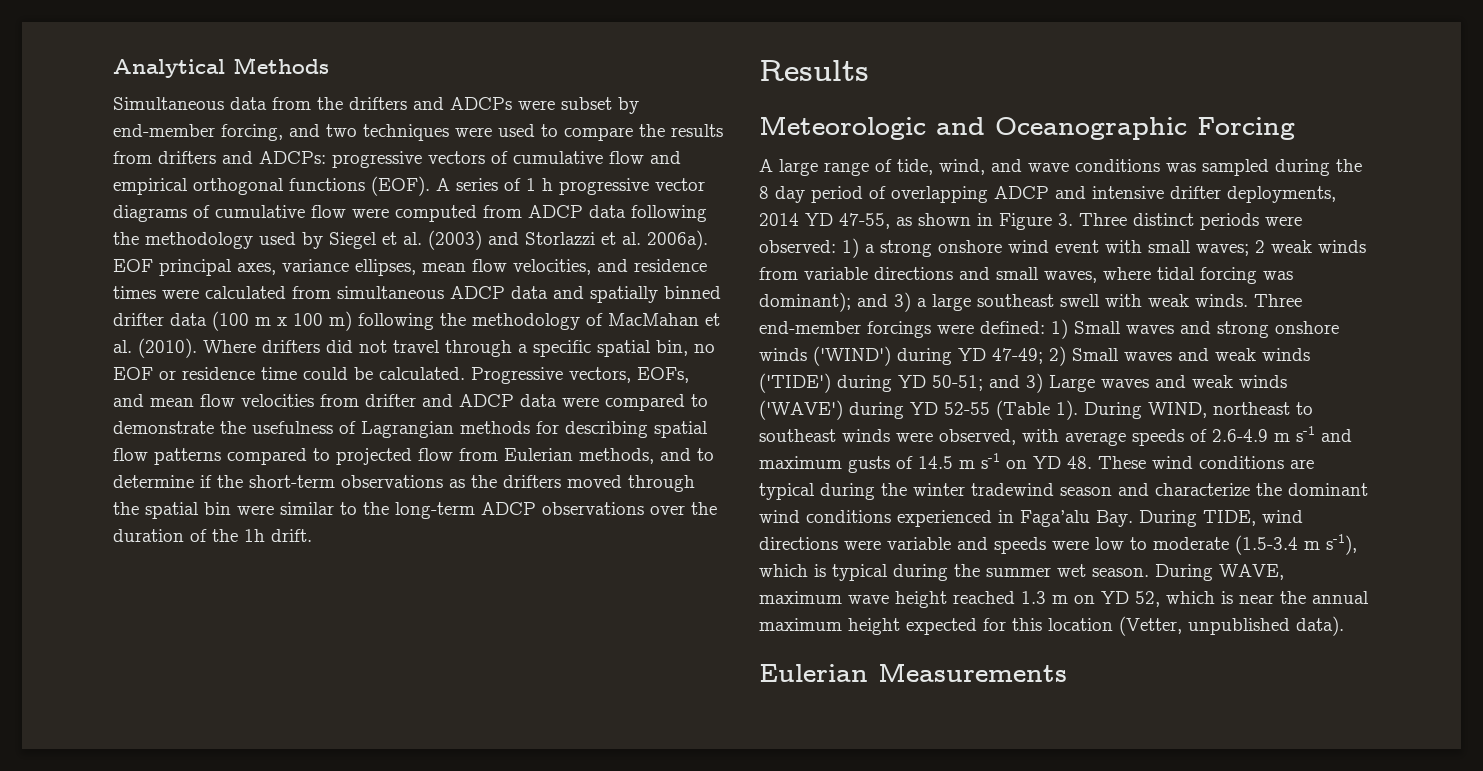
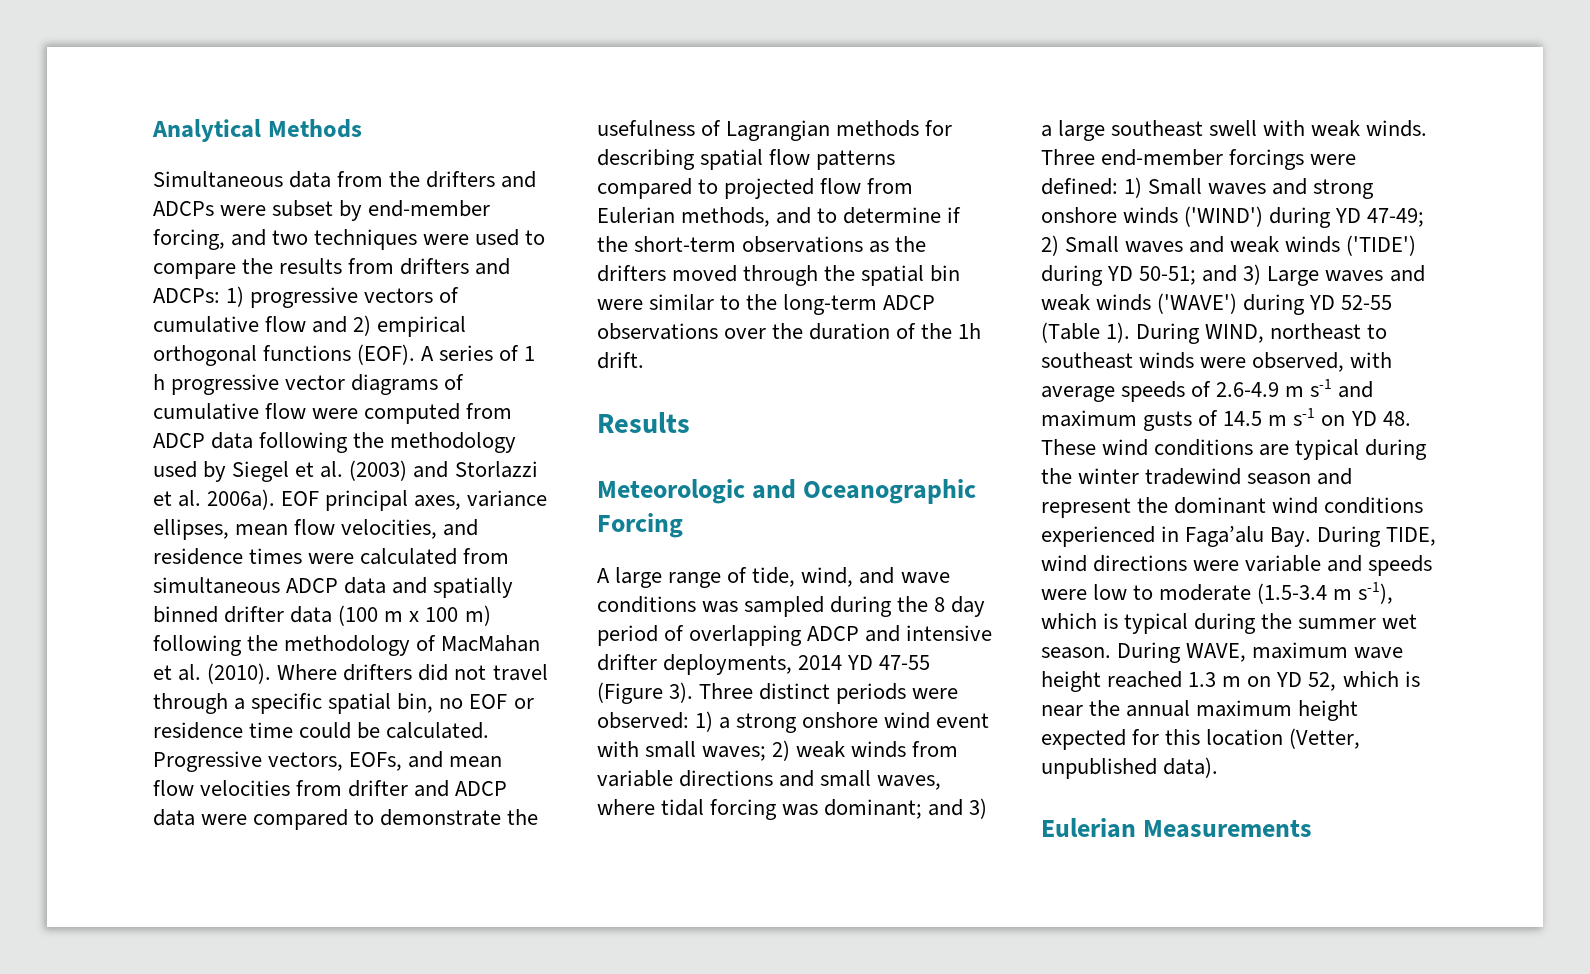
- Simultaneous data from the drifters and ADCPs were subset by end-member forcing, and two techniques were used to compare the results from drifters and ADCPs: progressive vectors of cumulative flow and empirical orthogonal functions (EOF).
+ Simultaneous data from the drifters and ADCPs were subset by end-member forcing, and two techniques were used to compare the results from drifters and ADCPs: 1) progressive vectors of cumulative flow and 2) empirical orthogonal functions (EOF).
- A large range of tide, wind, and wave conditions was sampled during the 8 day period of overlapping ADCP and intensive drifter deployments, 2014 YD 47-55, as shown in Figure 3. Three distinct periods were observed: 1) a strong onshore wind event with small waves; 2 weak winds from variable directions and small waves, where tidal forcing was dominant); and 3) a large southeast swell with weak winds.
+ A large range of tide, wind, and wave conditions was sampled during the 8 day period of overlapping ADCP and intensive drifter deployments, 2014 YD 47-55 (Figure 3). Three distinct periods were observed: 1) a strong onshore wind event with small waves; 2) weak winds from variable directions and small waves, where tidal forcing was dominant; and 3) a large southeast swell with weak winds.
- During WIND, northeast to southeast winds were observed, with average speeds of 2.6-4.9 m s-1 and maximum gusts of 14.5 m s-1 on YD 48. These wind conditions are typical during the winter tradewind season and characterize the dominant wind conditions experienced in Faga’alu Bay. During TIDE, wind directions were variable and speeds were low to moderate (1.5-3.4 m s-1), which is typical during the summer wet season.
+ During WIND, northeast to southeast winds were observed, with average speeds of 2.6-4.9 m s-1 and maximum gusts of 14.5 m s-1 on YD 48. These wind conditions are typical during the winter tradewind season and represent the dominant wind conditions experienced in Faga’alu Bay. During TIDE, wind directions were variable and speeds were low to moderate (1.5-3.4 m s-1), which is typical during the summer wet season.

